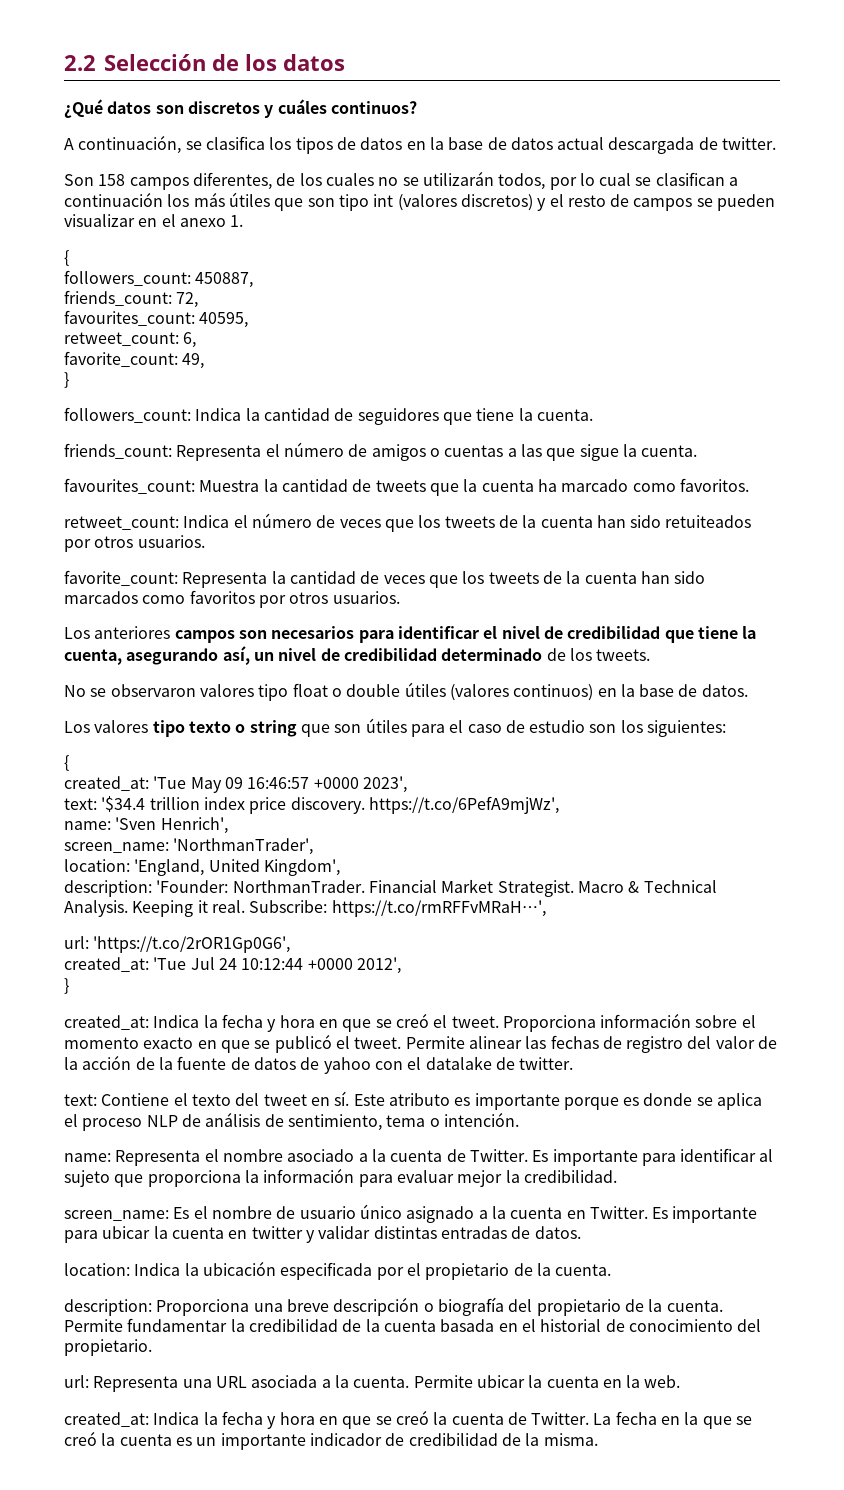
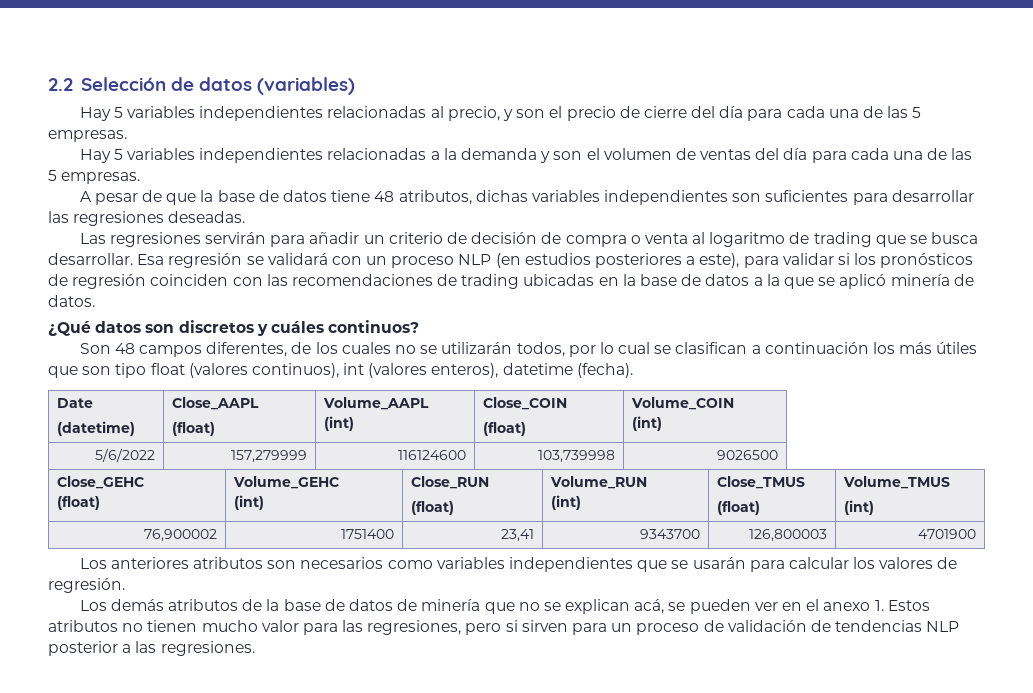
- 2.2 Selección de los datos
+ 2.2 Selección de datos (variables)
+ Hay 5 variables independientes relacionadas al precio, y son el precio de cierre del día para cada una de las 5 empresas.
+ Hay 5 variables independientes relacionadas a la demanda y son el volumen de ventas del día para cada una de las 5 empresas.
+ A pesar de que la base de datos tiene 48 atributos, dichas variables independientes son suficientes para desarrollar las regresiones deseadas.
+ Las regresiones servirán para añadir un criterio de decisión de compra o venta al logaritmo de trading que se busca desarrollar. Esa regresión se validará con un proceso NLP (en estudios posteriores a este), para validar si los pronósticos de regresión coinciden con las recomendaciones de trading ubicadas en la base de datos a la que se aplicó minería de datos.
- A continuación, se clasifica los tipos de datos en la base de datos actual descargada de twitter.
- Son 158 campos diferentes, de los cuales no se utilizarán todos, por lo cual se clasifican a continuación los más útiles que son tipo int (valores discretos) y el resto de campos se pueden visualizar en el anexo 1.
- {
- followers_count: 450887,
- friends_count: 72,
- favourites_count: 40595,
- retweet_count: 6,
- favorite_count: 49,
- }
- followers_count: Indica la cantidad de seguidores que tiene la cuenta.
- friends_count: Representa el número de amigos o cuentas a las que sigue la cuenta.
- favourites_count: Muestra la cantidad de tweets que la cuenta ha marcado como favoritos.
- retweet_count: Indica el número de veces que los tweets de la cuenta han sido retuiteados por otros usuarios.
- favorite_count: Representa la cantidad de veces que los tweets de la cuenta han sido marcados como favoritos por otros usuarios.
- Los anteriores campos son necesarios para identificar el nivel de credibilidad que tiene la cuenta, asegurando así, un nivel de credibilidad determinado de los tweets.
- No se observaron valores tipo float o double útiles (valores continuos) en la base de datos.
- Los valores tipo texto o string que son útiles para el caso de estudio son los siguientes:
- {
- created_at: 'Tue May 09 16:46:57 +0000 2023',
- text: '$34.4 trillion index price discovery. https://t.co/6PefA9mjWz',
- name: 'Sven Henrich',
- screen_name: 'NorthmanTrader',
- location: 'England, United Kingdom',
- description: 'Founder: NorthmanTrader. Financial Market Strategist. Macro & Technical Analysis. Keeping it real. Subscribe: https://t.co/rmRFFvMRaH…',
- url: 'https://t.co/2rOR1Gp0G6',
- created_at: 'Tue Jul 24 10:12:44 +0000 2012',
- }
- created_at: Indica la fecha y hora en que se creó el tweet. Proporciona información sobre el momento exacto en que se publicó el tweet. Permite alinear las fechas de registro del valor de la acción de la fuente de datos de yahoo con el datalake de twitter.
- text: Contiene el texto del tweet en sí. Este atributo es importante porque es donde se aplica el proceso NLP de análisis de sentimiento, tema o intención.
- name: Representa el nombre asociado a la cuenta de Twitter. Es importante para identificar al sujeto que proporciona la información para evaluar mejor la credibilidad.
- screen_name: Es el nombre de usuario único asignado a la cuenta en Twitter. Es importante para ubicar la cuenta en twitter y validar distintas entradas de datos.
- location: Indica la ubicación especificada por el propietario de la cuenta.
- description: Proporciona una breve descripción o biografía del propietario de la cuenta. Permite fundamentar la credibilidad de la cuenta basada en el historial de conocimiento del propietario.
- url: Representa una URL asociada a la cuenta. Permite ubicar la cuenta en la web.
- created_at: Indica la fecha y hora en que se creó la cuenta de Twitter. La fecha en la que se creó la cuenta es un importante indicador de credibilidad de la misma.
+ Son 48 campos diferentes, de los cuales no se utilizarán todos, por lo cual se clasifican a continuación los más útiles que son tipo float (valores continuos), int (valores enteros), datetime (fecha).
+ Date
+ (datetime) | Close_AAPL
+ (float) | Volume_AAPL
+ (int) | Close_COIN
+ (float) | Volume_COIN
+ (int)
+ 5/6/2022 | 157,279999 | 116124600 | 103,739998 | 9026500
+ Close_GEHC
+ (float) | Volume_GEHC
+ (int) | Close_RUN
+ (float) | Volume_RUN
+ (int) | Close_TMUS
+ (float) | Volume_TMUS
+ (int)
+ 76,900002 | 1751400 | 23,41 | 9343700 | 126,800003 | 4701900
+ Los anteriores atributos son necesarios como variables independientes que se usarán para calcular los valores de regresión.
+ Los demás atributos de la base de datos de minería que no se explican acá, se pueden ver en el anexo 1. Estos atributos no tienen mucho valor para las regresiones, pero si sirven para un proceso de validación de tendencias NLP posterior a las regresiones.

